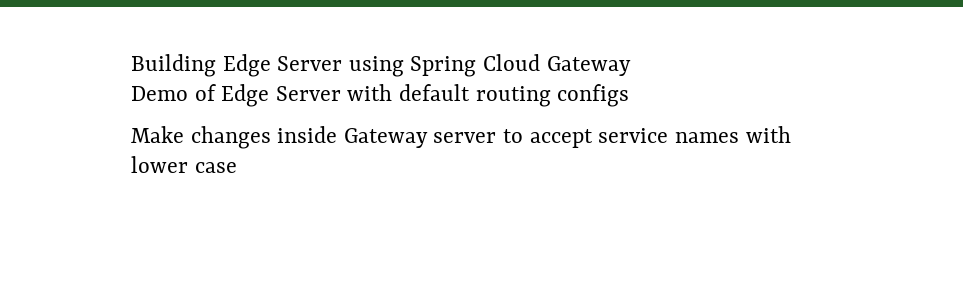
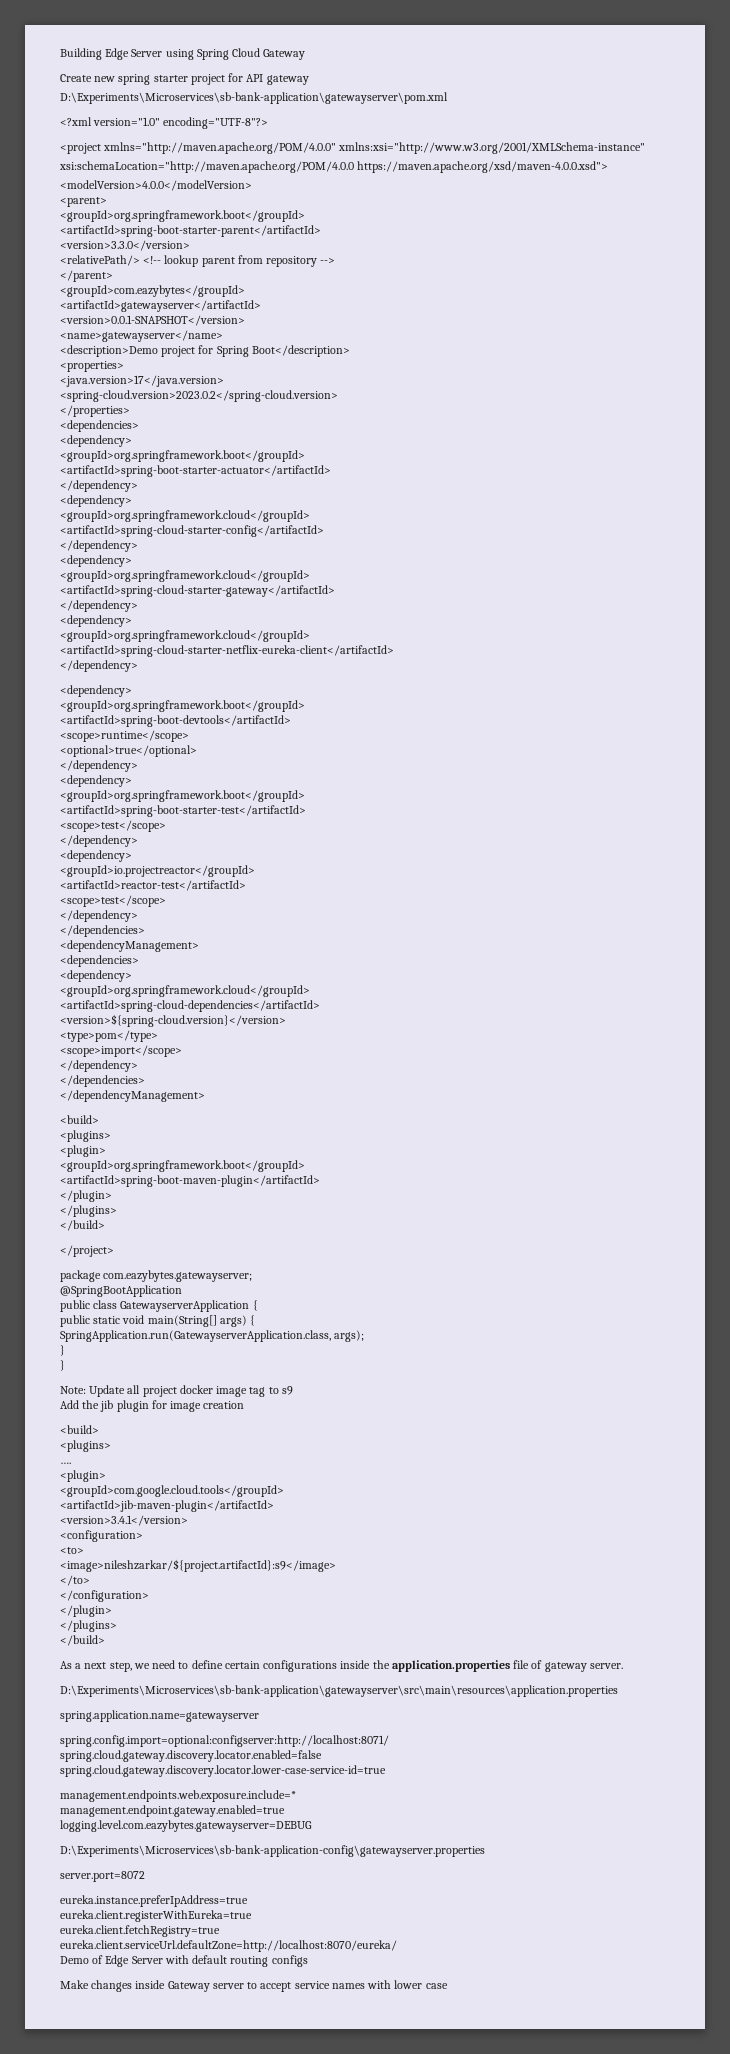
+ Create new spring starter project for API gateway
+ D:\Experiments\Microservices\sb-bank-application\gatewayserver\pom.xml
+ <?xml version="1.0" encoding="UTF-8"?>
+ <project xmlns="http://maven.apache.org/POM/4.0.0" xmlns:xsi="http://www.w3.org/2001/XMLSchema-instance"
+ xsi:schemaLocation="http://maven.apache.org/POM/4.0.0 https://maven.apache.org/xsd/maven-4.0.0.xsd">
+ <modelVersion>4.0.0</modelVersion>
+ <parent>
+ <groupId>org.springframework.boot</groupId>
+ <artifactId>spring-boot-starter-parent</artifactId>
+ <version>3.3.0</version>
+ <relativePath/> <!-- lookup parent from repository -->
+ </parent>
+ <groupId>com.eazybytes</groupId>
+ <artifactId>gatewayserver</artifactId>
+ <version>0.0.1-SNAPSHOT</version>
+ <name>gatewayserver</name>
+ <description>Demo project for Spring Boot</description>
+ <properties>
+ <java.version>17</java.version>
+ <spring-cloud.version>2023.0.2</spring-cloud.version>
+ </properties>
+ <dependencies>
+ <dependency>
+ <groupId>org.springframework.boot</groupId>
+ <artifactId>spring-boot-starter-actuator</artifactId>
+ </dependency>
+ <dependency>
+ <groupId>org.springframework.cloud</groupId>
+ <artifactId>spring-cloud-starter-config</artifactId>
+ </dependency>
+ <dependency>
+ <groupId>org.springframework.cloud</groupId>
+ <artifactId>spring-cloud-starter-gateway</artifactId>
+ </dependency>
+ <dependency>
+ <groupId>org.springframework.cloud</groupId>
+ <artifactId>spring-cloud-starter-netflix-eureka-client</artifactId>
+ </dependency>
+ <dependency>
+ <groupId>org.springframework.boot</groupId>
+ <artifactId>spring-boot-devtools</artifactId>
+ <scope>runtime</scope>
+ <optional>true</optional>
+ </dependency>
+ <dependency>
+ <groupId>org.springframework.boot</groupId>
+ <artifactId>spring-boot-starter-test</artifactId>
+ <scope>test</scope>
+ </dependency>
+ <dependency>
+ <groupId>io.projectreactor</groupId>
+ <artifactId>reactor-test</artifactId>
+ <scope>test</scope>
+ </dependency>
+ </dependencies>
+ <dependencyManagement>
+ <dependencies>
+ <dependency>
+ <groupId>org.springframework.cloud</groupId>
+ <artifactId>spring-cloud-dependencies</artifactId>
+ <version>${spring-cloud.version}</version>
+ <type>pom</type>
+ <scope>import</scope>
+ </dependency>
+ </dependencies>
+ </dependencyManagement>
+ <build>
+ <plugins>
+ <plugin>
+ <groupId>org.springframework.boot</groupId>
+ <artifactId>spring-boot-maven-plugin</artifactId>
+ </plugin>
+ </plugins>
+ </build>
+ </project>
+ package com.eazybytes.gatewayserver;
+ @SpringBootApplication
+ public class GatewayserverApplication {
+ public static void main(String[] args) {
+ SpringApplication.run(GatewayserverApplication.class, args);
+ }
+ }
+ Note: Update all project docker image tag to s9
+ Add the jib plugin for image creation
+ <build>
+ <plugins>
+ ….
+ <plugin>
+ <groupId>com.google.cloud.tools</groupId>
+ <artifactId>jib-maven-plugin</artifactId>
+ <version>3.4.1</version>
+ <configuration>
+ <to>
+ <image>nileshzarkar/${project.artifactId}:s9</image>
+ </to>
+ </configuration>
+ </plugin>
+ </plugins>
+ </build>
+ As a next step, we need to define certain configurations inside the application.properties file of gateway server.
+ D:\Experiments\Microservices\sb-bank-application\gatewayserver\src\main\resources\application.properties
+ spring.application.name=gatewayserver
+ spring.config.import=optional:configserver:http://localhost:8071/
+ spring.cloud.gateway.discovery.locator.enabled=false
+ spring.cloud.gateway.discovery.locator.lower-case-service-id=true
+ management.endpoints.web.exposure.include=*
+ management.endpoint.gateway.enabled=true
+ logging.level.com.eazybytes.gatewayserver=DEBUG
+ D:\Experiments\Microservices\sb-bank-application-config\gatewayserver.properties
+ server.port=8072
+ eureka.instance.preferIpAddress=true
+ eureka.client.registerWithEureka=true
+ eureka.client.fetchRegistry=true
+ eureka.client.serviceUrl.defaultZone=http://localhost:8070/eureka/

